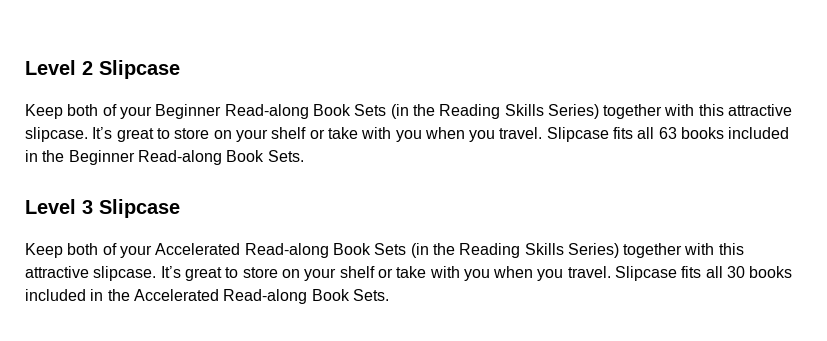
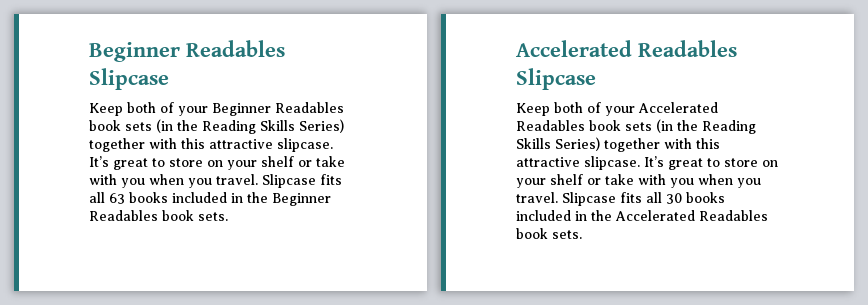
- Level 2 Slipcase
+ Beginner Readables Slipcase
- Keep both of your Beginner Read-along Book Sets (in the Reading Skills Series) together with this attractive slipcase.
+ Keep both of your Beginner Readables book sets (in the Reading Skills Series) together with this attractive slipcase.
- Slipcase fits all 63 books included in the Beginner Read-along Book Sets.
- Level 3 Slipcase
+ Slipcase fits all 63 books included in the Beginner Readables book sets.
+ Accelerated Readables Slipcase
- Keep both of your Accelerated Read-along Book Sets (in the Reading Skills Series) together with this attractive slipcase.
+ Keep both of your Accelerated Readables book sets (in the Reading Skills Series) together with this attractive slipcase.
- Slipcase fits all 30 books included in the Accelerated Read-along Book Sets.
+ Slipcase fits all 30 books included in the Accelerated Readables book sets.

